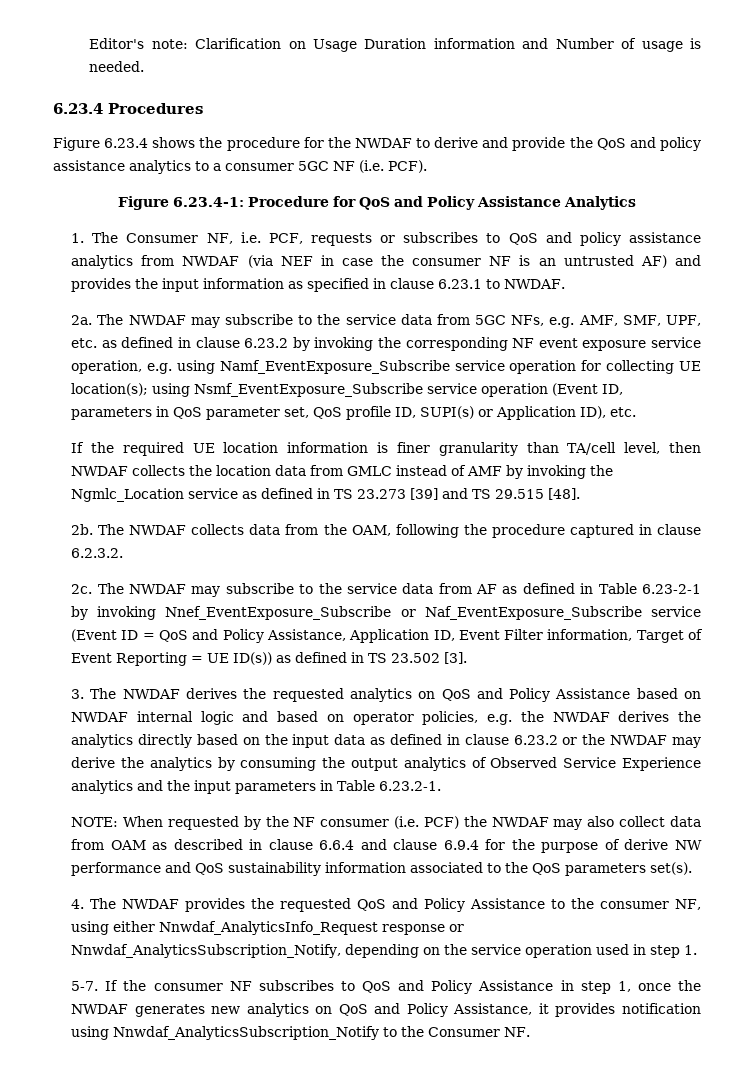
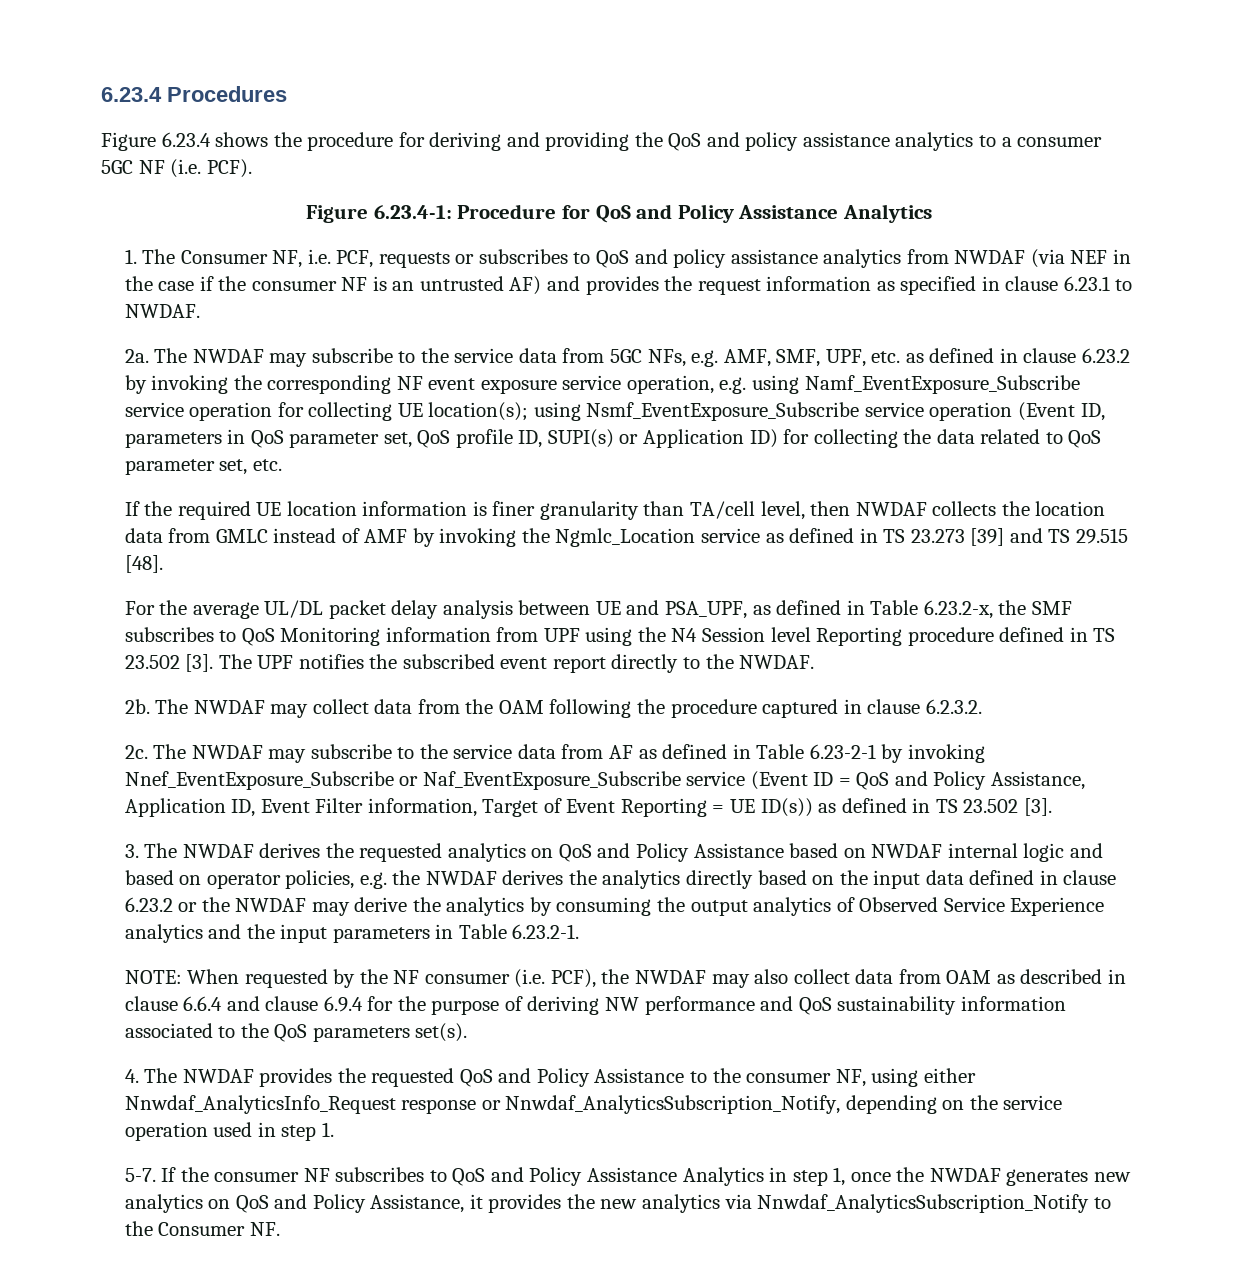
- Editor's note: Clarification on Usage Duration information and Number of usage is needed.
- Figure 6.23.4 shows the procedure for the NWDAF to derive and provide the QoS and policy assistance analytics to a consumer 5GC NF (i.e. PCF).
+ Figure 6.23.4 shows the procedure for deriving and providing the QoS and policy assistance analytics to a consumer 5GC NF (i.e. PCF).
- 1. The Consumer NF, i.e. PCF, requests or subscribes to QoS and policy assistance analytics from NWDAF (via NEF in case the consumer NF is an untrusted AF) and provides the input information as specified in clause 6.23.1 to NWDAF.
+ 1. The Consumer NF, i.e. PCF, requests or subscribes to QoS and policy assistance analytics from NWDAF (via NEF in the case if the consumer NF is an untrusted AF) and provides the request information as specified in clause 6.23.1 to NWDAF.
- The NWDAF may subscribe to the service data from 5GC NFs, e.g. AMF, SMF, UPF, etc. as defined in clause 6.23.2 by invoking the corresponding NF event exposure service operation, e.g. using Namf_EventExposure_Subscribe service operation for collecting UE location(s); using Nsmf_EventExposure_Subscribe service operation (Event ID, parameters in QoS parameter set, QoS profile ID, SUPI(s) or Application ID), etc.
+ The NWDAF may subscribe to the service data from 5GC NFs, e.g. AMF, SMF, UPF, etc. as defined in clause 6.23.2 by invoking the corresponding NF event exposure service operation, e.g. using Namf_EventExposure_Subscribe service operation for collecting UE location(s); using Nsmf_EventExposure_Subscribe service operation (Event ID, parameters in QoS parameter set, QoS profile ID, SUPI(s) or Application ID) for collecting the data related to QoS parameter set, etc.
+ For the average UL/DL packet delay analysis between UE and PSA_UPF, as defined in Table 6.23.2-x, the SMF subscribes to QoS Monitoring information from UPF using the N4 Session level Reporting procedure defined in TS 23.502 [3]. The UPF notifies the subscribed event report directly to the NWDAF.
- The NWDAF collects data from the OAM, following the procedure captured in clause 6.2.3.2.
+ The NWDAF may collect data from the OAM following the procedure captured in clause 6.2.3.2.
- 3. The NWDAF derives the requested analytics on QoS and Policy Assistance based on NWDAF internal logic and based on operator policies, e.g. the NWDAF derives the analytics directly based on the input data as defined in clause 6.23.2 or the NWDAF may derive the analytics by consuming the output analytics of Observed Service Experience analytics and the input parameters in Table 6.23.2-1.
+ 3. The NWDAF derives the requested analytics on QoS and Policy Assistance based on NWDAF internal logic and based on operator policies, e.g. the NWDAF derives the analytics directly based on the input data defined in clause 6.23.2 or the NWDAF may derive the analytics by consuming the output analytics of Observed Service Experience analytics and the input parameters in Table 6.23.2-1.
- NOTE: When requested by the NF consumer (i.e. PCF) the NWDAF may also collect data from OAM as described in clause 6.6.4 and clause 6.9.4 for the purpose of derive NW performance and QoS sustainability information associated to the QoS parameters set(s).
+ NOTE: When requested by the NF consumer (i.e. PCF), the NWDAF may also collect data from OAM as described in clause 6.6.4 and clause 6.9.4 for the purpose of deriving NW performance and QoS sustainability information associated to the QoS parameters set(s).
- If the consumer NF subscribes to QoS and Policy Assistance in step 1, once the NWDAF generates new analytics on QoS and Policy Assistance, it provides notification using Nnwdaf_AnalyticsSubscription_Notify to the Consumer NF.
+ If the consumer NF subscribes to QoS and Policy Assistance Analytics in step 1, once the NWDAF generates new analytics on QoS and Policy Assistance, it provides the new analytics via Nnwdaf_AnalyticsSubscription_Notify to the Consumer NF.

